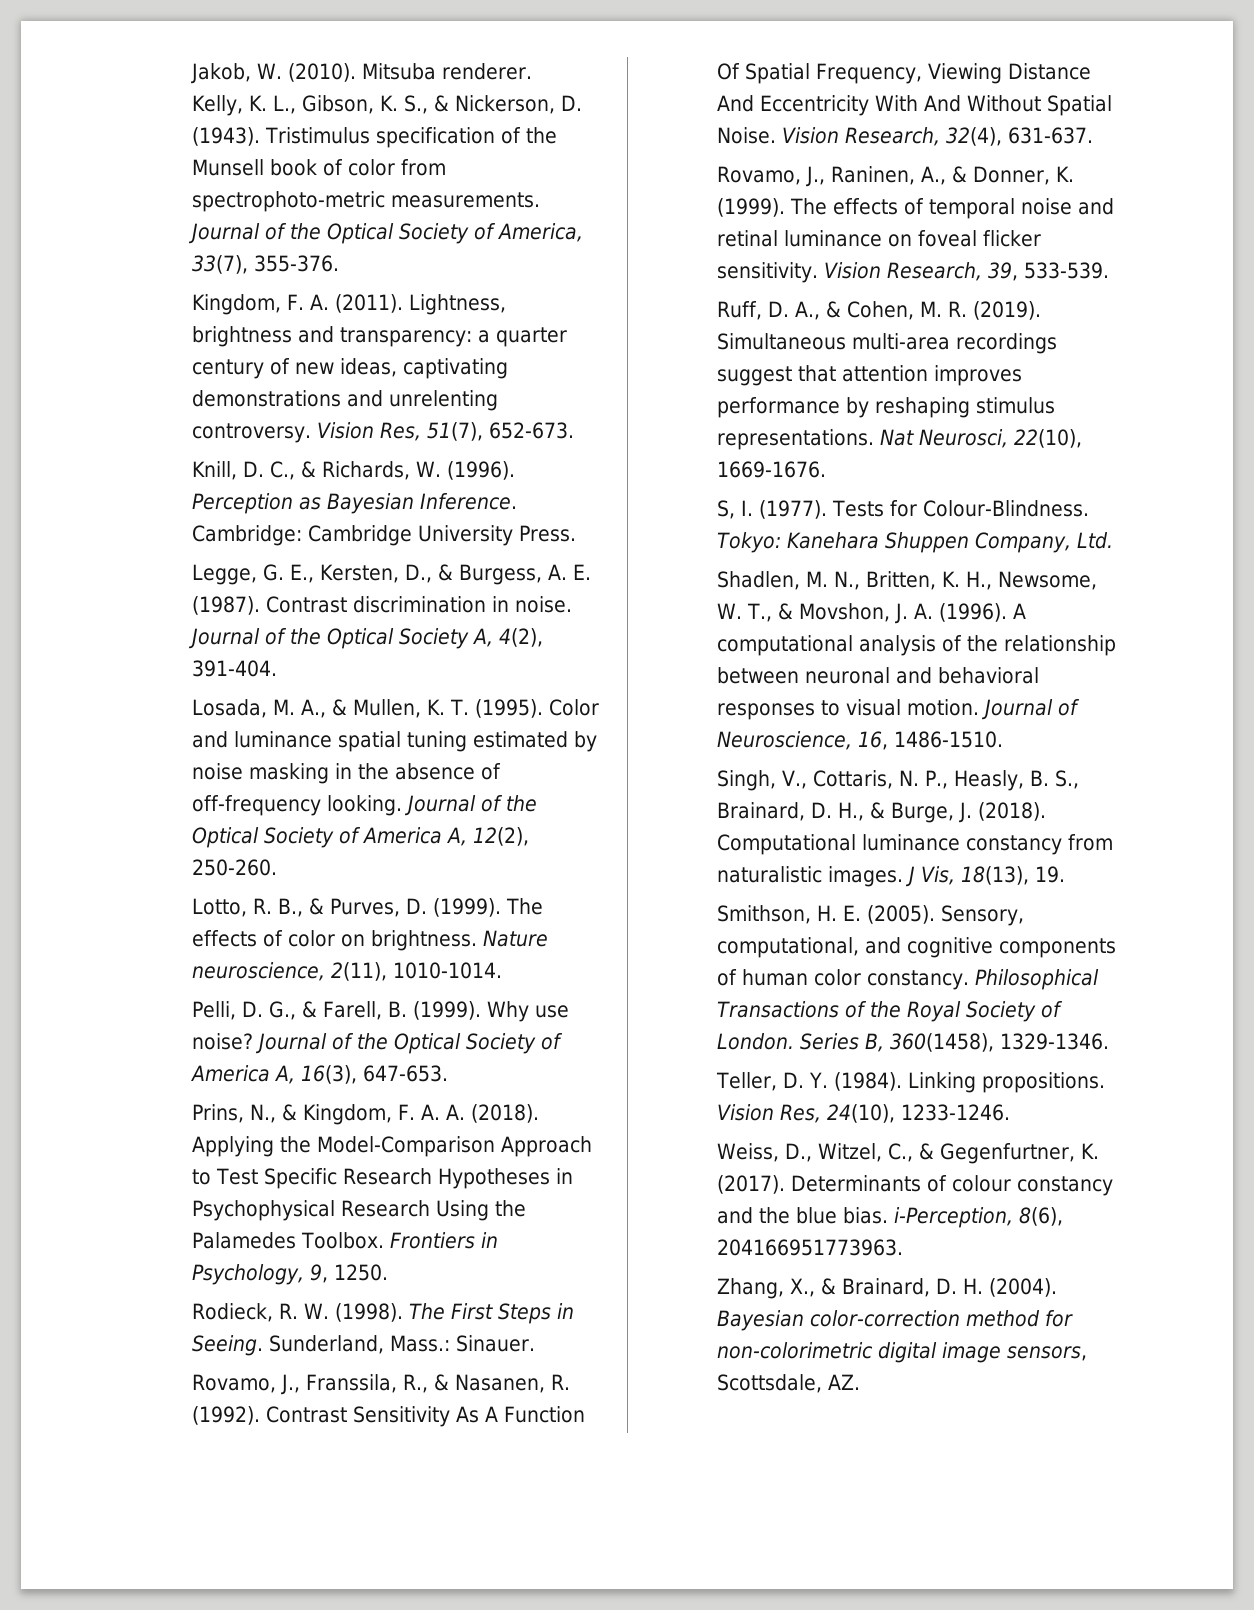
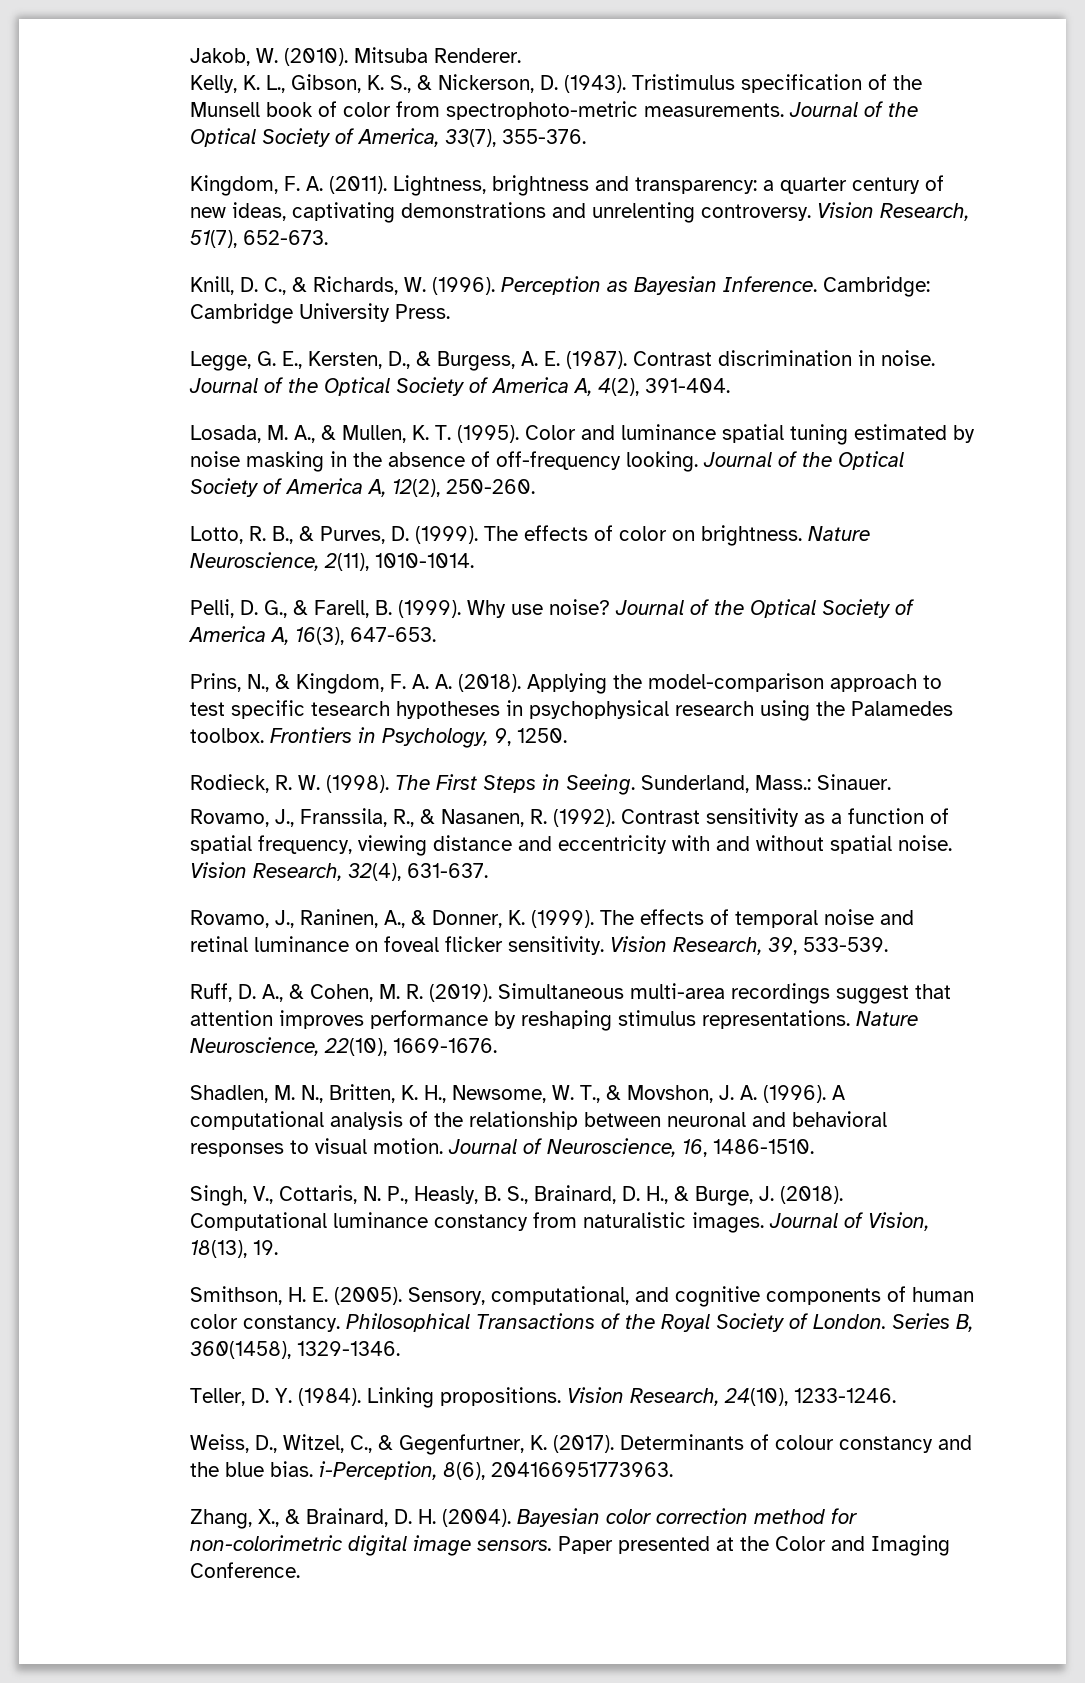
- Mitsuba renderer.
+ Mitsuba Renderer.
- Vision Res, 51(7), 652-673.
+ Vision Research, 51(7), 652-673.
- Journal of the Optical Society A, 4(2), 391-404.
+ Journal of the Optical Society of America A, 4(2), 391-404.
- Nature neuroscience, 2(11), 1010-1014.
+ Nature Neuroscience, 2(11), 1010-1014.
- Applying the Model-Comparison Approach to Test Specific Research Hypotheses in Psychophysical Research Using the Palamedes Toolbox.
+ Applying the model-comparison approach to test specific tesearch hypotheses in psychophysical research using the Palamedes toolbox.
- Contrast Sensitivity As A Function Of Spatial Frequency, Viewing Distance And Eccentricity With And Without Spatial Noise.
+ Contrast sensitivity as a function of spatial frequency, viewing distance and eccentricity with and without spatial noise.
- Nat Neurosci, 22(10), 1669-1676.
+ Nature Neuroscience, 22(10), 1669-1676.
- S, I. (1977). Tests for Colour-Blindness. Tokyo: Kanehara Shuppen Company, Ltd.
- J Vis, 18(13), 19.
+ Journal of Vision, 18(13), 19.
- Vision Res, 24(10), 1233-1246.
+ Vision Research, 24(10), 1233-1246.
- Bayesian color-correction method for non-colorimetric digital image sensors, Scottsdale, AZ.
+ Bayesian color correction method for non-colorimetric digital image sensors. Paper presented at the Color and Imaging Conference.

